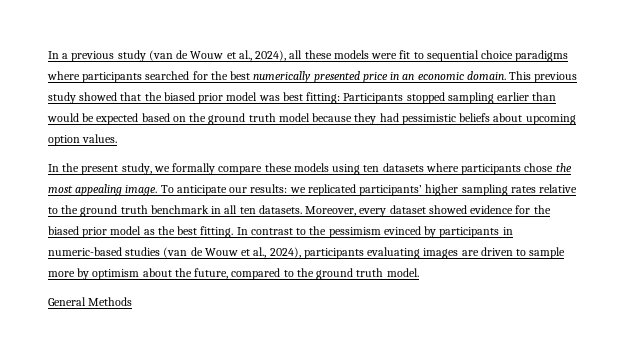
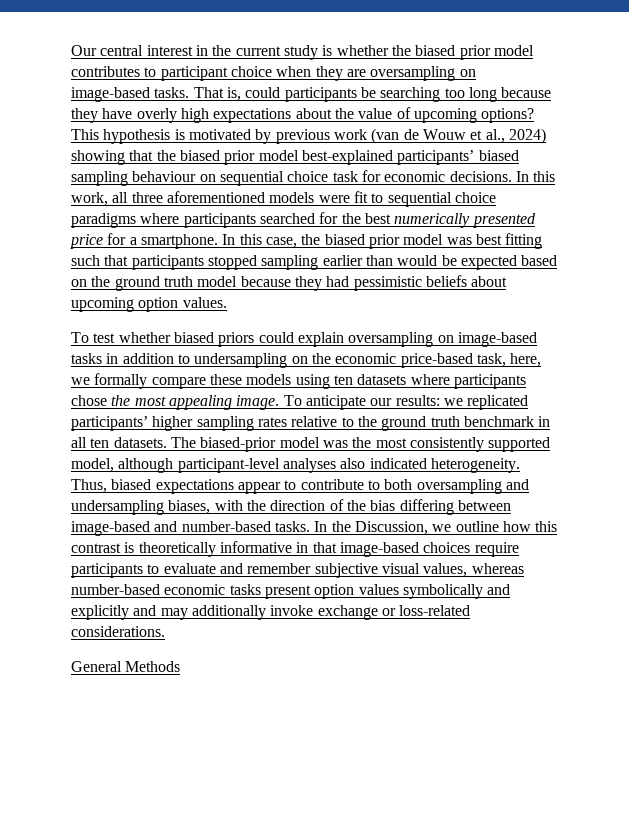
- In a previous study (van de Wouw et al., 2024), all these models were fit to sequential choice paradigms where participants searched for the best numerically presented price in an economic domain. This previous study showed that the biased prior model was best fitting: Participants stopped sampling earlier than would be expected based on the ground truth model because they had pessimistic beliefs about upcoming option values.
+ Our central interest in the current study is whether the biased prior model contributes to participant choice when they are oversampling on image-based tasks. That is, could participants be searching too long because they have overly high expectations about the value of upcoming options? This hypothesis is motivated by previous work (van de Wouw et al., 2024) showing that the biased prior model best-explained participants’ biased sampling behaviour on sequential choice task for economic decisions. In this work, all three aforementioned models were fit to sequential choice paradigms where participants searched for the best numerically presented price for a smartphone. In this case, the biased prior model was best fitting such that participants stopped sampling earlier than would be expected based on the ground truth model because they had pessimistic beliefs about upcoming option values.
- In the present study, we formally compare these models using ten datasets where participants chose the most appealing image.
+ To test whether biased priors could explain oversampling on image-based tasks in addition to undersampling on the economic price-based task, here, we formally compare these models using ten datasets where participants chose the most appealing image.
- Moreover, every dataset showed evidence for the biased prior model as the best fitting. In contrast to the pessimism evinced by participants in numeric-based studies (van de Wouw et al., 2024), participants evaluating images are driven to sample more by optimism about the future, compared to the ground truth model.
+ The biased-prior model was the most consistently supported model, although participant-level analyses also indicated heterogeneity. Thus, biased expectations appear to contribute to both oversampling and undersampling biases, with the direction of the bias differing between image-based and number-based tasks. In the Discussion, we outline how this contrast is theoretically informative in that image-based choices require participants to evaluate and remember subjective visual values, whereas number-based economic tasks present option values symbolically and explicitly and may additionally invoke exchange or loss-related considerations.

